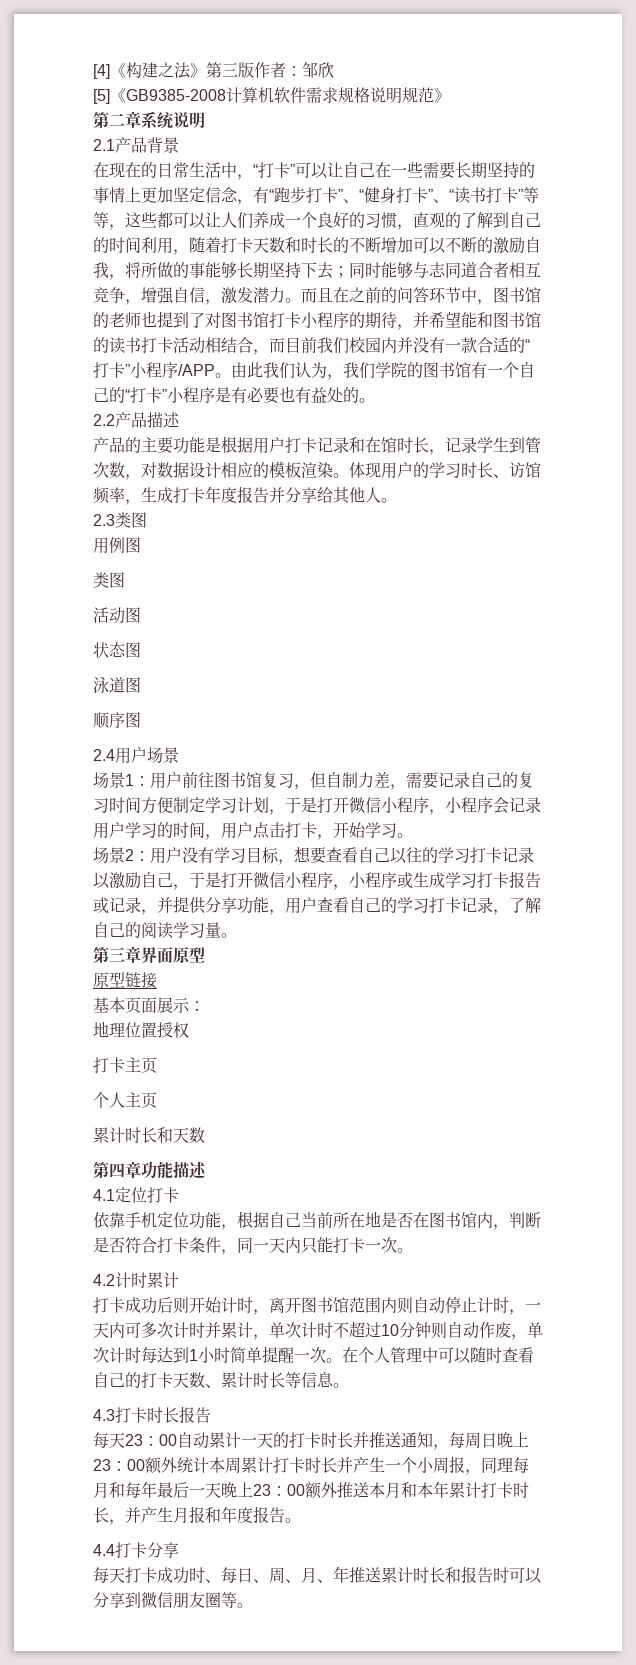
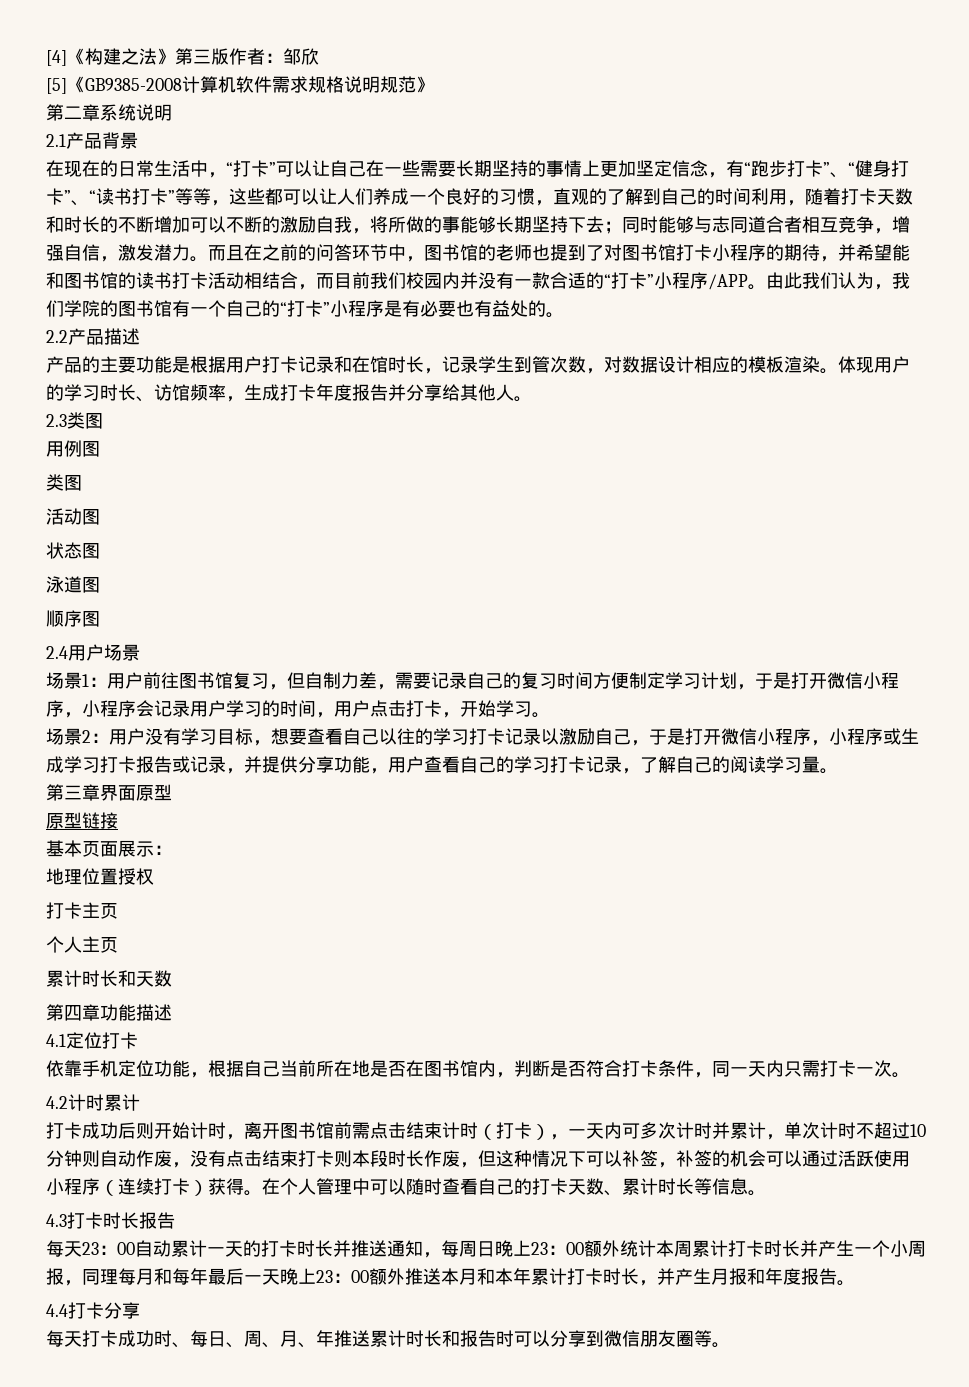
- 依靠手机定位功能，根据自己当前所在地是否在图书馆内，判断是否符合打卡条件，同一天内只能打卡一次。
+ 依靠手机定位功能，根据自己当前所在地是否在图书馆内，判断是否符合打卡条件，同一天内只需打卡一次。
- 打卡成功后则开始计时，离开图书馆范围内则自动停止计时，一天内可多次计时并累计，单次计时不超过10分钟则自动作废，单次计时每达到1小时简单提醒一次。
+ 打卡成功后则开始计时，离开图书馆前需点击结束计时（打卡），一天内可多次计时并累计，单次计时不超过10分钟则自动作废，没有点击结束打卡则本段时长作废，但这种情况下可以补签，补签的机会可以通过活跃使用小程序（连续打卡）获得。

